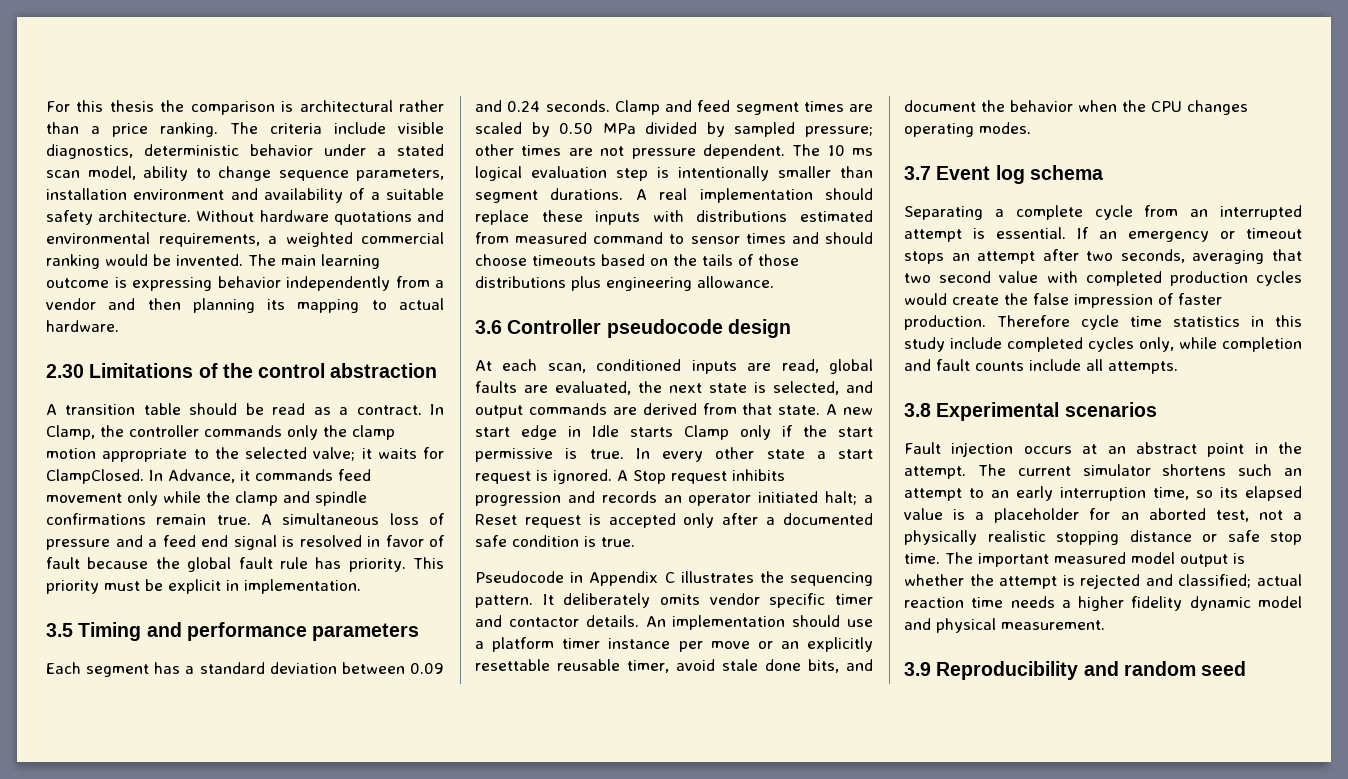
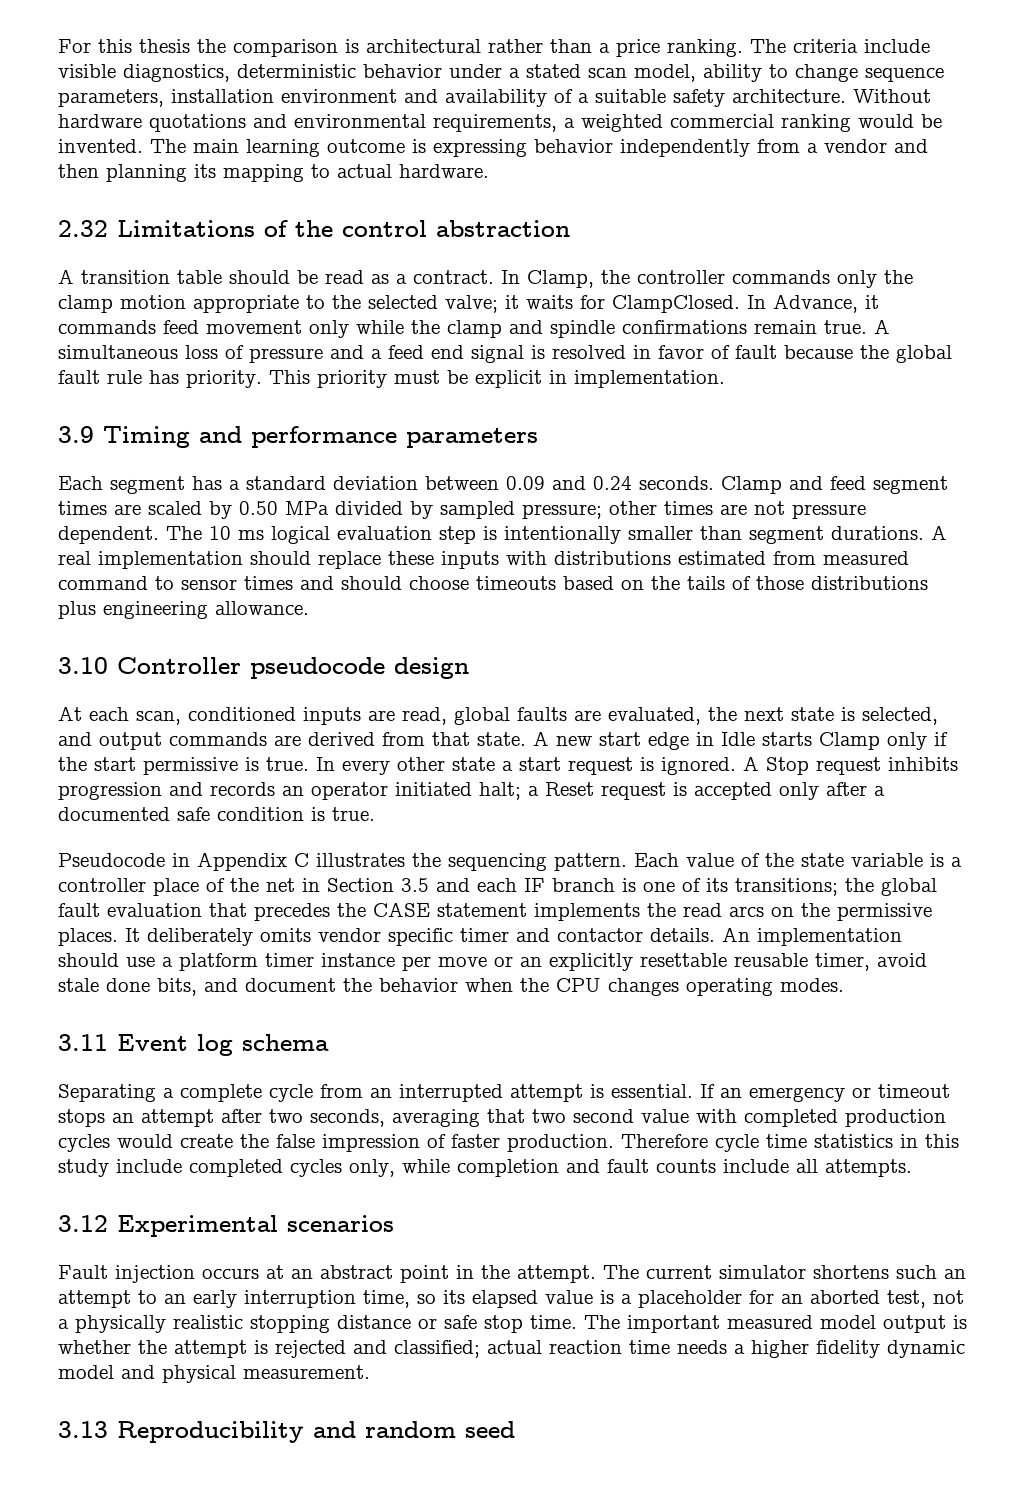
- 2.30 Limitations of the control abstraction
+ 2.32 Limitations of the control abstraction
- 3.5 Timing and performance parameters
+ 3.9 Timing and performance parameters
- 3.6 Controller pseudocode design
+ 3.10 Controller pseudocode design
+ Each value of the state variable is a controller place of the net in Section 3.5 and each IF branch is one of its transitions; the global fault evaluation that precedes the CASE statement implements the read arcs on the permissive places.
- 3.7 Event log schema
+ 3.11 Event log schema
- 3.8 Experimental scenarios
+ 3.12 Experimental scenarios
- 3.9 Reproducibility and random seed
+ 3.13 Reproducibility and random seed

